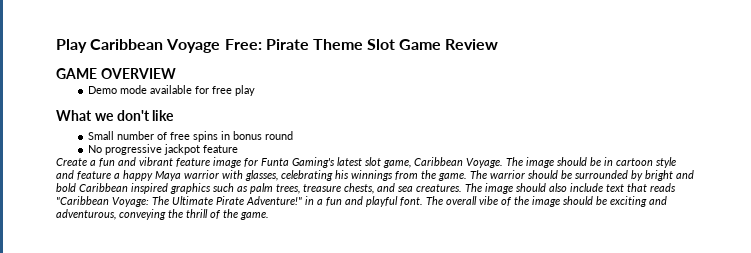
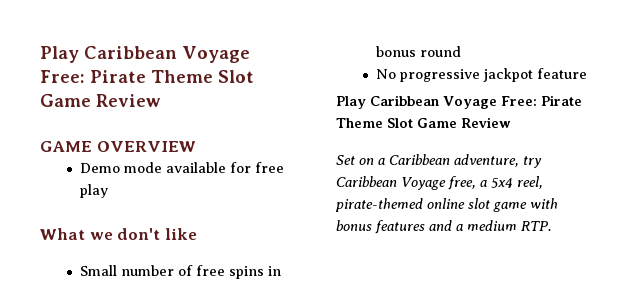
  No progressive jackpot feature
- Create a fun and vibrant feature image for Funta Gaming's latest slot game, Caribbean Voyage. The image should be in cartoon style and feature a happy Maya warrior with glasses, celebrating his winnings from the game. The warrior should be surrounded by bright and bold Caribbean inspired graphics such as palm trees, treasure chests, and sea creatures. The image should also include text that reads "Caribbean Voyage: The Ultimate Pirate Adventure!" in a fun and playful font. The overall vibe of the image should be exciting and adventurous, conveying the thrill of the game.
+ Play Caribbean Voyage Free: Pirate Theme Slot Game Review
+ Set on a Caribbean adventure, try Caribbean Voyage free, a 5x4 reel, pirate-themed online slot game with bonus features and a medium RTP.

